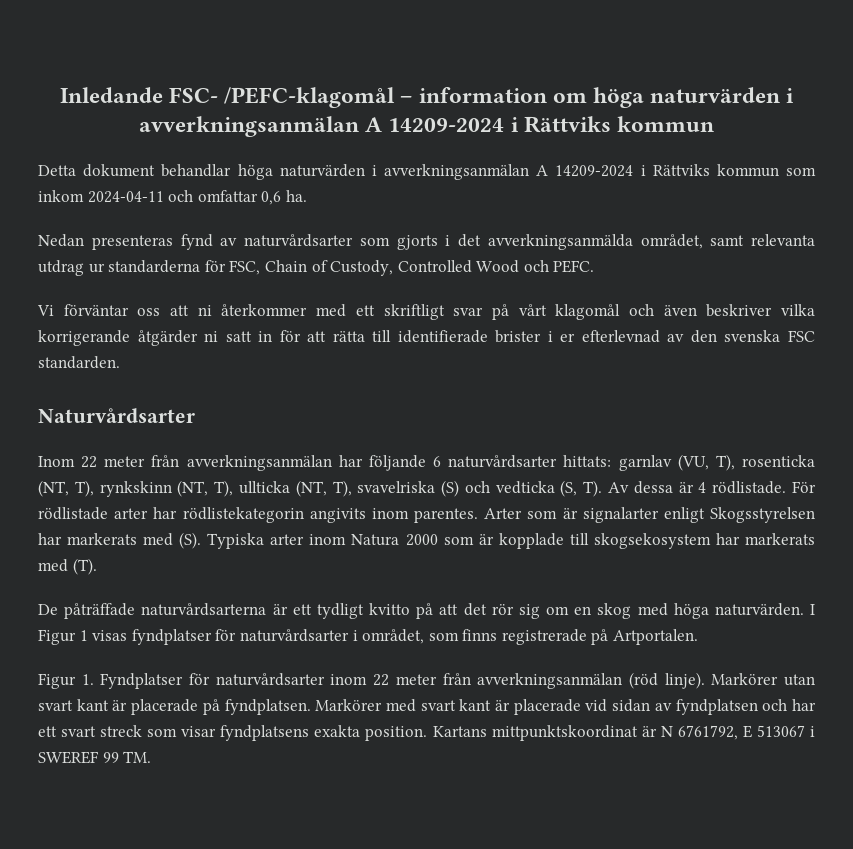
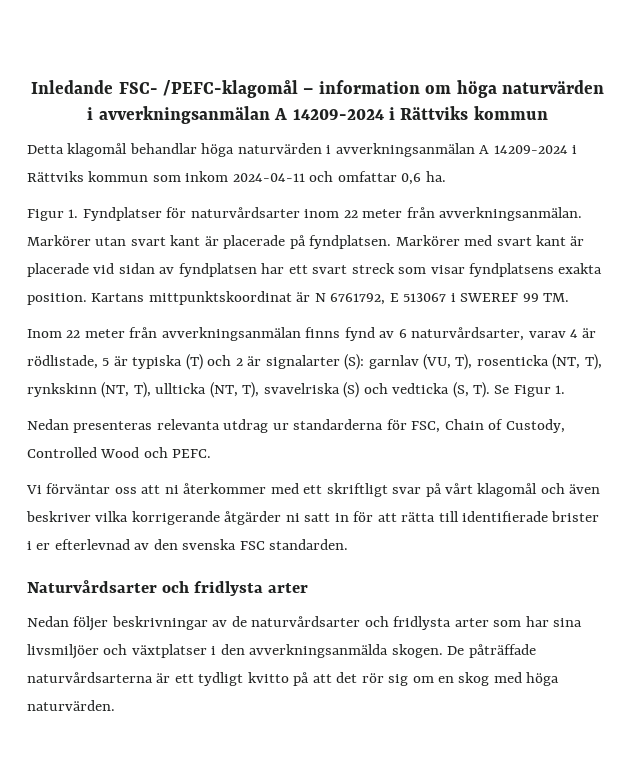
- Detta dokument behandlar höga naturvärden i avverkningsanmälan A 14209-2024 i Rättviks kommun som inkom 2024-04-11 och omfattar 0,6 ha.
+ Detta klagomål behandlar höga naturvärden i avverkningsanmälan A 14209-2024 i Rättviks kommun som inkom 2024-04-11 och omfattar 0,6 ha.
- Nedan presenteras fynd av naturvårdsarter som gjorts i det avverkningsanmälda området, samt relevanta utdrag ur standarderna för FSC, Chain of Custody, Controlled Wood och PEFC.
+ Figur 1. Fyndplatser för naturvårdsarter inom 22 meter från avverkningsanmälan. Markörer utan svart kant är placerade på fyndplatsen. Markörer med svart kant är placerade vid sidan av fyndplatsen har ett svart streck som visar fyndplatsens exakta position. Kartans mittpunktskoordinat är N 6761792, E 513067 i SWEREF 99 TM.
+ Inom 22 meter från avverkningsanmälan finns fynd av 6 naturvårdsarter, varav 4 är rödlistade, 5 är typiska (T) och 2 är signalarter (S): garnlav (VU, T), rosenticka (NT, T), rynkskinn (NT, T), ullticka (NT, T), svavelriska (S) och vedticka (S, T). Se Figur 1.
+ Nedan presenteras relevanta utdrag ur standarderna för FSC, Chain of Custody, Controlled Wood och PEFC.
- Naturvårdsarter
- Inom 22 meter från avverkningsanmälan har följande 6 naturvårdsarter hittats: garnlav (VU, T), rosenticka (NT, T), rynkskinn (NT, T), ullticka (NT, T), svavelriska (S) och vedticka (S, T). Av dessa är 4 rödlistade. För rödlistade arter har rödlistekategorin angivits inom parentes. Arter som är signalarter enligt Skogsstyrelsen har markerats med (S). Typiska arter inom Natura 2000 som är kopplade till skogsekosystem har markerats med (T).
- De påträffade naturvårdsarterna är ett tydligt kvitto på att det rör sig om en skog med höga naturvärden. I Figur 1 visas fyndplatser för naturvårdsarter i området, som finns registrerade på Artportalen.
- Figur 1. Fyndplatser för naturvårdsarter inom 22 meter från avverkningsanmälan (röd linje). Markörer utan svart kant är placerade på fyndplatsen. Markörer med svart kant är placerade vid sidan av fyndplatsen och har ett svart streck som visar fyndplatsens exakta position. Kartans mittpunktskoordinat är N 6761792, E 513067 i SWEREF 99 TM.
+ Naturvårdsarter och fridlysta arter
+ Nedan följer beskrivningar av de naturvårdsarter och fridlysta arter som har sina livsmiljöer och växtplatser i den avverkningsanmälda skogen. De påträffade naturvårdsarterna är ett tydligt kvitto på att det rör sig om en skog med höga naturvärden.

